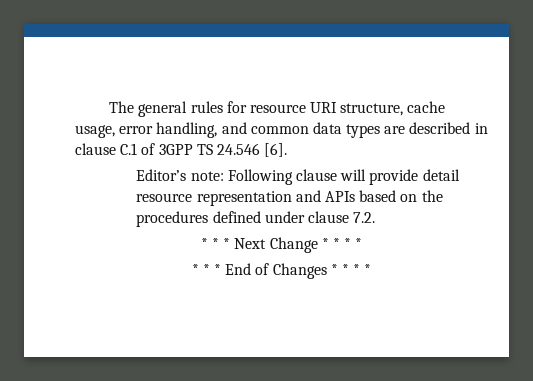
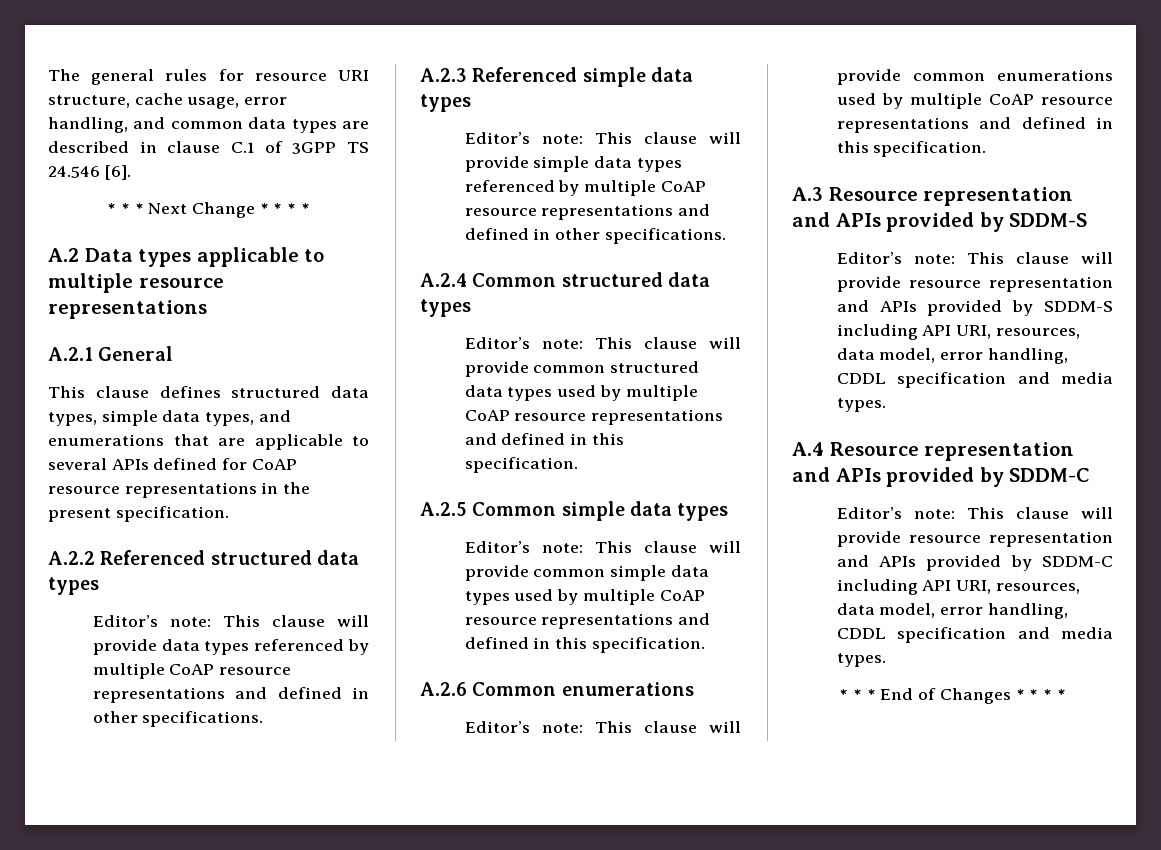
- Editor’s note: Following clause will provide detail resource representation and APIs based on the procedures defined under clause 7.2.
+ A.2 Data types applicable to multiple resource representations
+ A.2.1 General
+ This clause defines structured data types, simple data types, and enumerations that are applicable to several APIs defined for CoAP resource representations in the present specification.
+ A.2.2 Referenced structured data types
+ Editor’s note: This clause will provide data types referenced by multiple CoAP resource representations and defined in other specifications.
+ A.2.3 Referenced simple data types
+ Editor’s note: This clause will provide simple data types referenced by multiple CoAP resource representations and defined in other specifications.
+ A.2.4 Common structured data types
+ Editor’s note: This clause will provide common structured data types used by multiple CoAP resource representations and defined in this specification.
+ A.2.5 Common simple data types
+ Editor’s note: This clause will provide common simple data types used by multiple CoAP resource representations and defined in this specification.
+ A.2.6 Common enumerations
+ Editor’s note: This clause will provide common enumerations used by multiple CoAP resource representations and defined in this specification.
+ A.3 Resource representation and APIs provided by SDDM-S
+ Editor’s note: This clause will provide resource representation and APIs provided by SDDM-S including API URI, resources, data model, error handling, CDDL specification and media types.
+ A.4 Resource representation and APIs provided by SDDM-C
+ Editor’s note: This clause will provide resource representation and APIs provided by SDDM-C including API URI, resources, data model, error handling, CDDL specification and media types.

